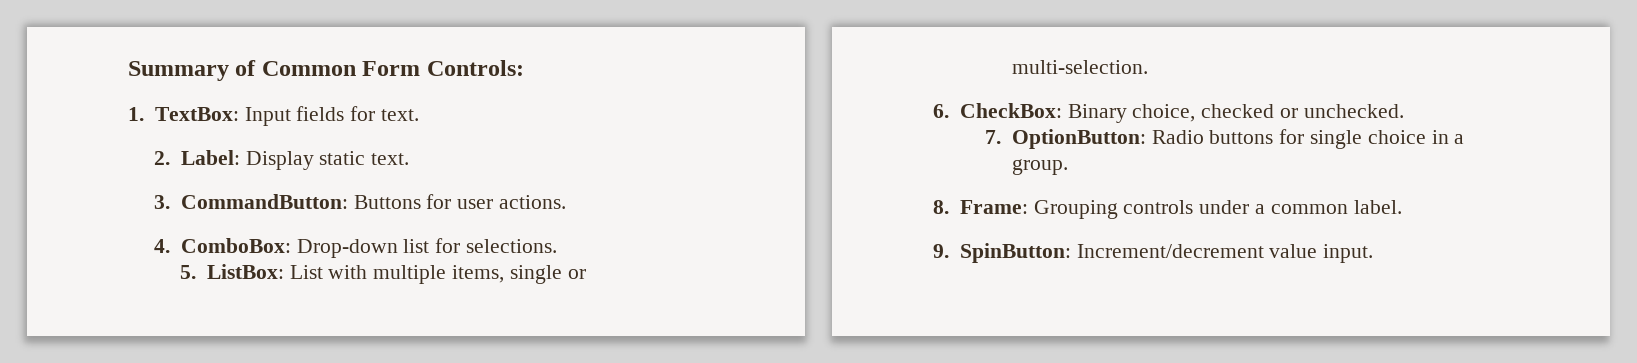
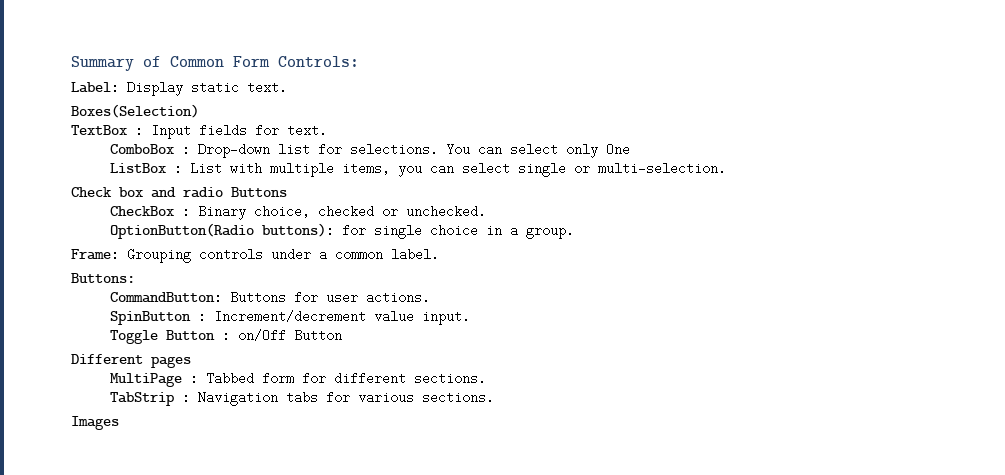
- 1. TextBox: Input fields for text.
- 2. Label: Display static text.
- 3. CommandButton: Buttons for user actions.
- 4. ComboBox: Drop-down list for selections.
- 5. ListBox: List with multiple items, single or multi-selection.
+ Label: Display static text.
+ Boxes(Selection)
+ TextBox : Input fields for text.
+ ComboBox : Drop-down list for selections. You can select only One
+ ListBox : List with multiple items, you can select single or multi-selection.
- 6. CheckBox: Binary choice, checked or unchecked.
+ Check box and radio Buttons
+ CheckBox : Binary choice, checked or unchecked.
- 7. OptionButton: Radio buttons for single choice in a group.
+ OptionButton(Radio buttons): for single choice in a group.
- 8. Frame: Grouping controls under a common label.
+ Frame: Grouping controls under a common label.
- 9. SpinButton: Increment/decrement value input.
+ Buttons:
+ CommandButton: Buttons for user actions.
+ SpinButton : Increment/decrement value input.
+ Toggle Button : on/Off Button
+ Different pages
+ MultiPage : Tabbed form for different sections.
+ TabStrip : Navigation tabs for various sections.
+ Images

